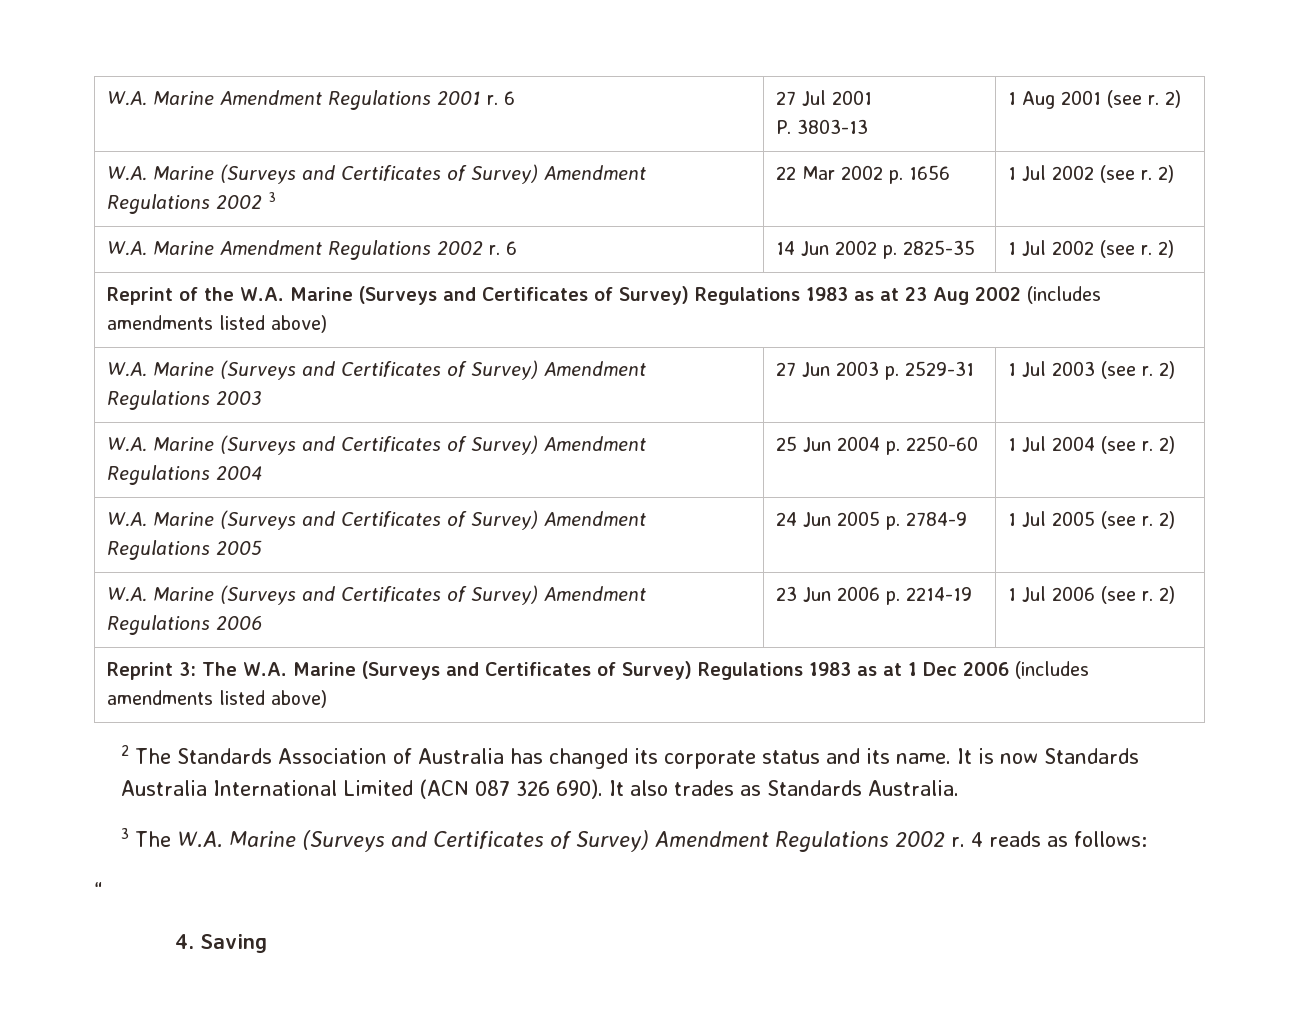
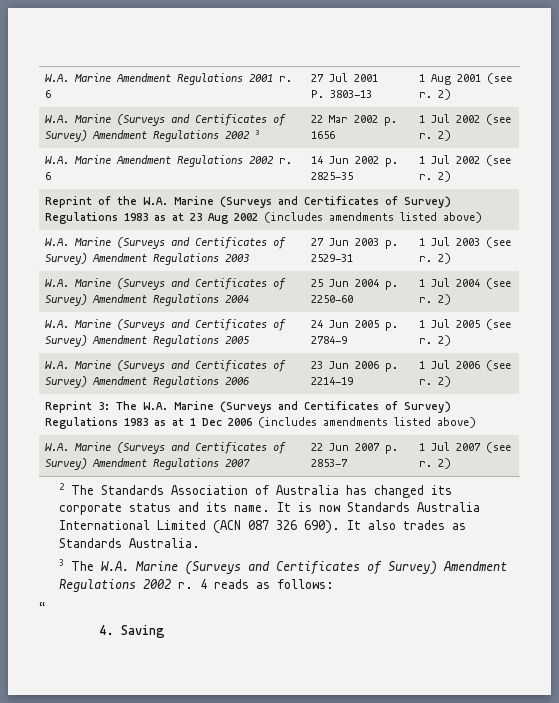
+ W.A. Marine (Surveys and Certificates of Survey) Amendment Regulations 2007 | 22 Jun 2007 p. 2853-7 | 1 Jul 2007 (see r. 2)

